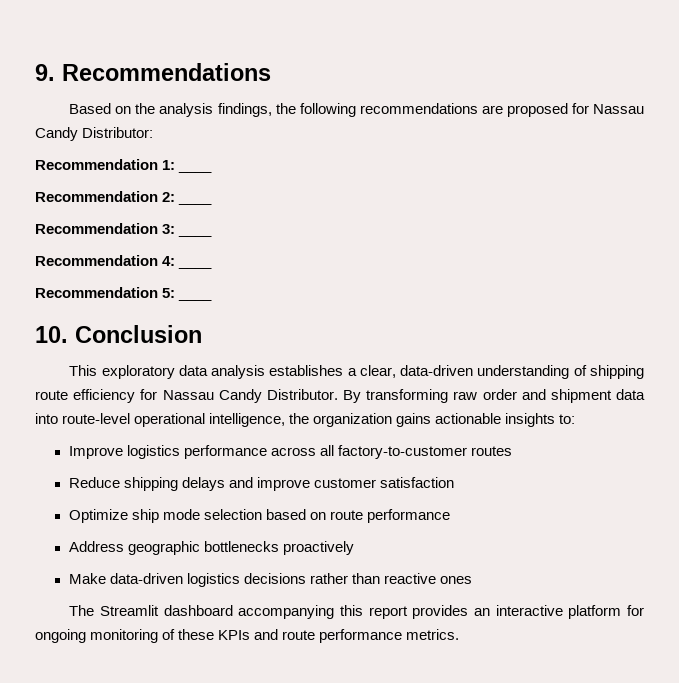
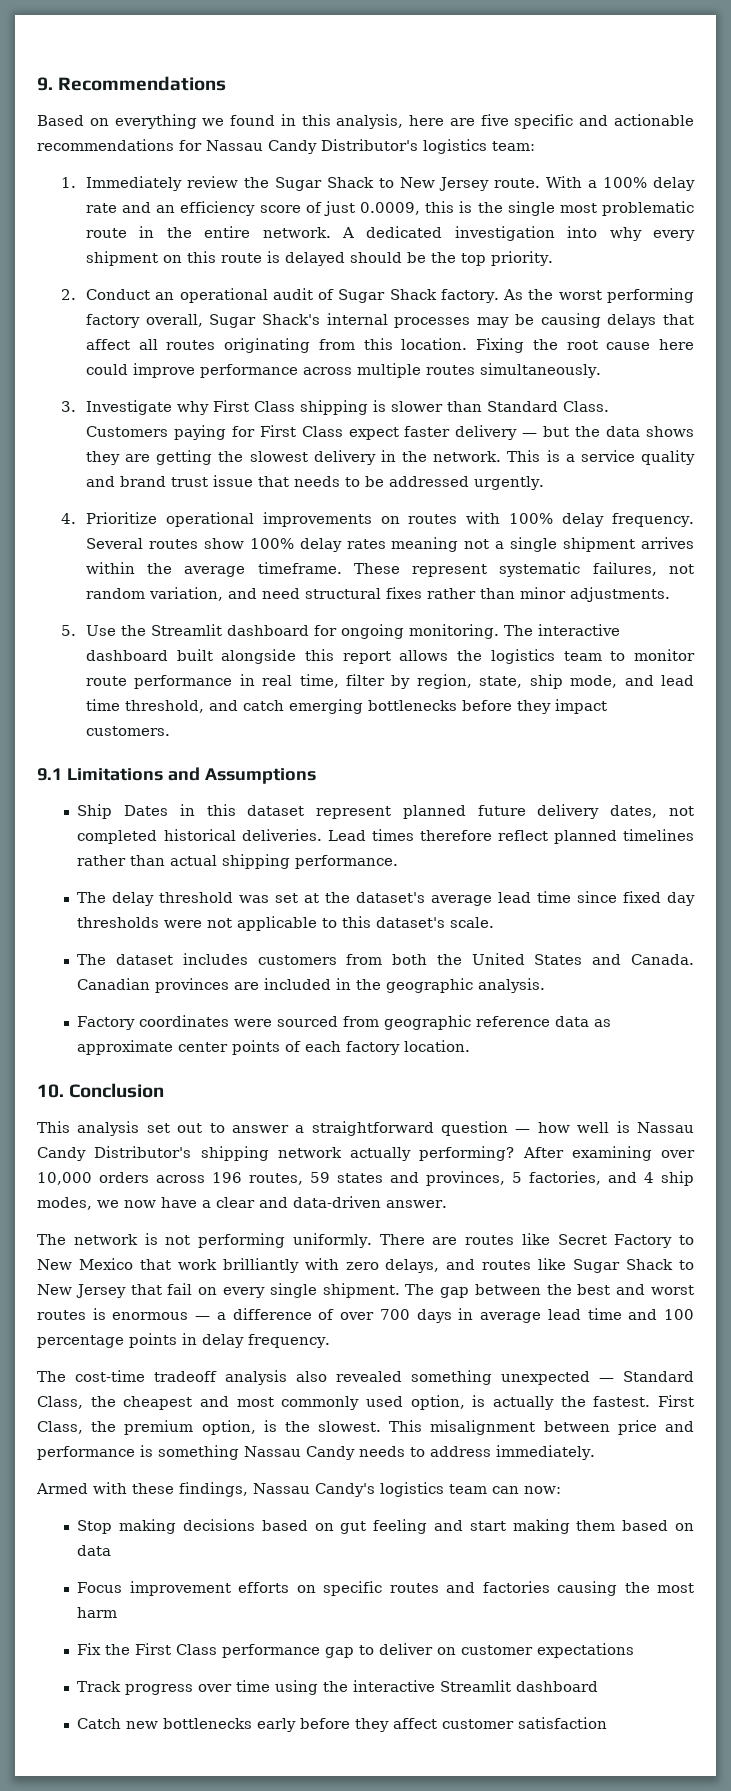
- Based on the analysis findings, the following recommendations are proposed for Nassau Candy Distributor:
- Recommendation 1: ____
- Recommendation 2: ____
- Recommendation 3: ____
- Recommendation 4: ____
- Recommendation 5: ____
+ Based on everything we found in this analysis, here are five specific and actionable recommendations for Nassau Candy Distributor's logistics team:
+ 1. Immediately review the Sugar Shack to New Jersey route. With a 100% delay rate and an efficiency score of just 0.0009, this is the single most problematic route in the entire network. A dedicated investigation into why every shipment on this route is delayed should be the top priority.
+ 2. Conduct an operational audit of Sugar Shack factory. As the worst performing factory overall, Sugar Shack's internal processes may be causing delays that affect all routes originating from this location. Fixing the root cause here could improve performance across multiple routes simultaneously.
+ 3. Investigate why First Class shipping is slower than Standard Class. Customers paying for First Class expect faster delivery — but the data shows they are getting the slowest delivery in the network. This is a service quality and brand trust issue that needs to be addressed urgently.
+ 4. Prioritize operational improvements on routes with 100% delay frequency. Several routes show 100% delay rates meaning not a single shipment arrives within the average timeframe. These represent systematic failures, not random variation, and need structural fixes rather than minor adjustments.
+ 5. Use the Streamlit dashboard for ongoing monitoring. The interactive dashboard built alongside this report allows the logistics team to monitor route performance in real time, filter by region, state, ship mode, and lead time threshold, and catch emerging bottlenecks before they impact customers.
+ 9.1 Limitations and Assumptions
+ Ship Dates in this dataset represent planned future delivery dates, not completed historical deliveries. Lead times therefore reflect planned timelines rather than actual shipping performance.
+ The delay threshold was set at the dataset's average lead time since fixed day thresholds were not applicable to this dataset's scale.
+ The dataset includes customers from both the United States and Canada. Canadian provinces are included in the geographic analysis.
+ Factory coordinates were sourced from geographic reference data as approximate center points of each factory location.
  10. Conclusion
- This exploratory data analysis establishes a clear, data-driven understanding of shipping route efficiency for Nassau Candy Distributor. By transforming raw order and shipment data into route-level operational intelligence, the organization gains actionable insights to:
- Improve logistics performance across all factory-to-customer routes
- Reduce shipping delays and improve customer satisfaction
- Optimize ship mode selection based on route performance
- Address geographic bottlenecks proactively
- Make data-driven logistics decisions rather than reactive ones
- The Streamlit dashboard accompanying this report provides an interactive platform for ongoing monitoring of these KPIs and route performance metrics.
+ This analysis set out to answer a straightforward question — how well is Nassau Candy Distributor's shipping network actually performing? After examining over 10,000 orders across 196 routes, 59 states and provinces, 5 factories, and 4 ship modes, we now have a clear and data-driven answer.
+ The network is not performing uniformly. There are routes like Secret Factory to New Mexico that work brilliantly with zero delays, and routes like Sugar Shack to New Jersey that fail on every single shipment. The gap between the best and worst routes is enormous — a difference of over 700 days in average lead time and 100 percentage points in delay frequency.
+ The cost-time tradeoff analysis also revealed something unexpected — Standard Class, the cheapest and most commonly used option, is actually the fastest. First Class, the premium option, is the slowest. This misalignment between price and performance is something Nassau Candy needs to address immediately.
+ Armed with these findings, Nassau Candy's logistics team can now:
+ Stop making decisions based on gut feeling and start making them based on data
+ Focus improvement efforts on specific routes and factories causing the most harm
+ Fix the First Class performance gap to deliver on customer expectations
+ Track progress over time using the interactive Streamlit dashboard
+ Catch new bottlenecks early before they affect customer satisfaction

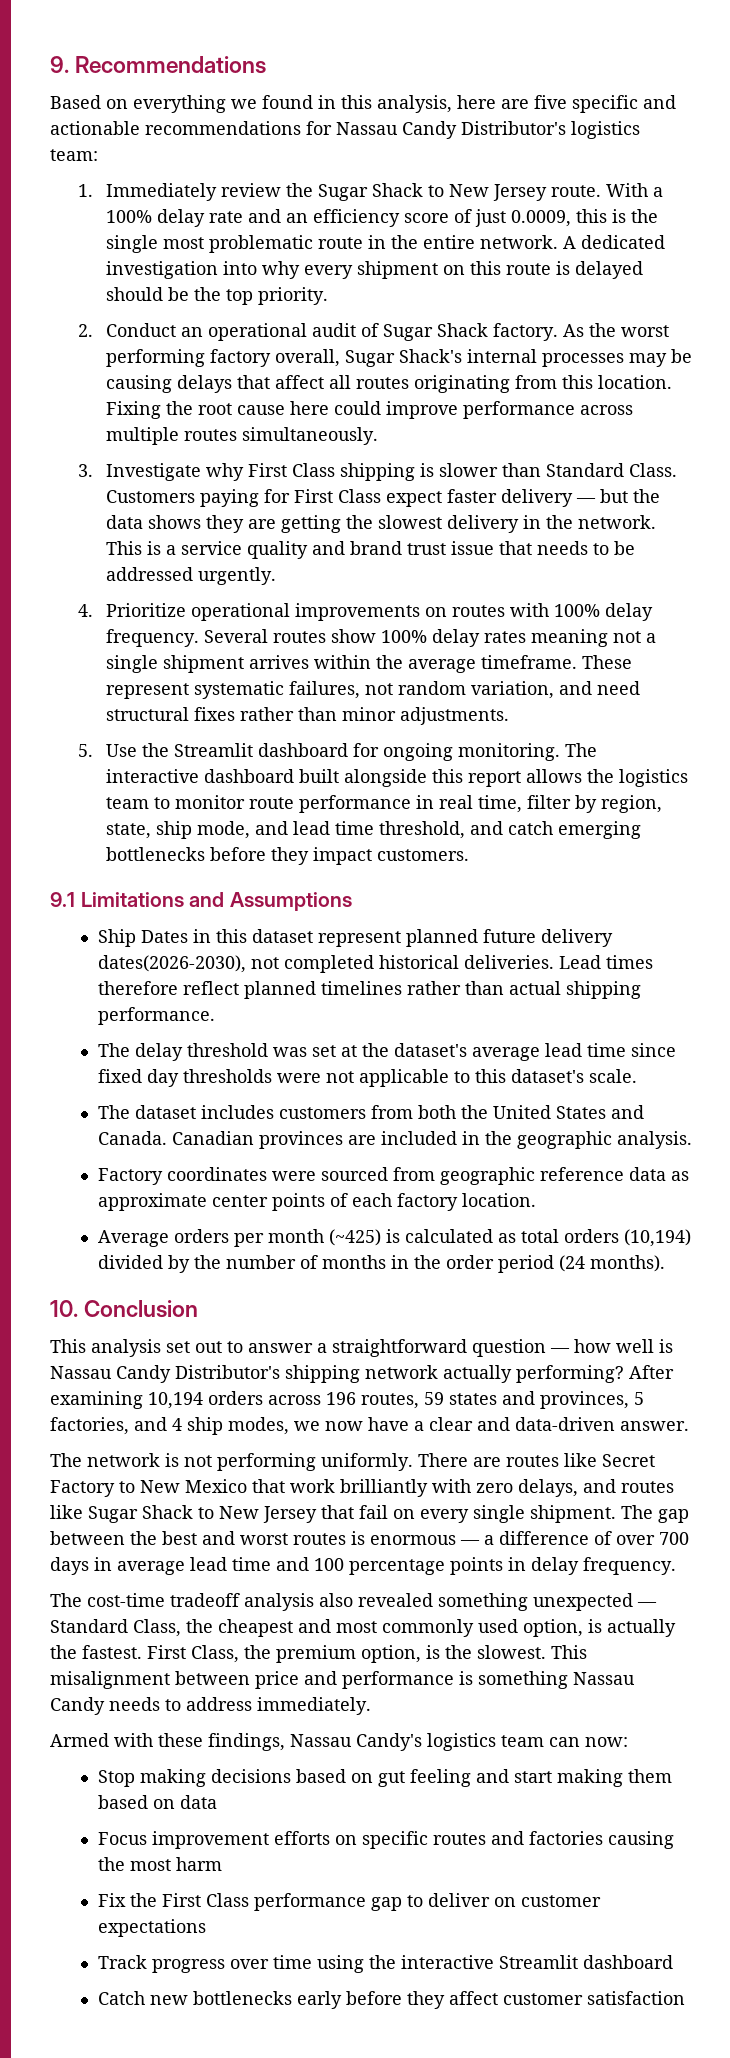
- Ship Dates in this dataset represent planned future delivery dates, not completed historical deliveries.
+ Ship Dates in this dataset represent planned future delivery dates(2026-2030), not completed historical deliveries.
+ Average orders per month (~425) is calculated as total orders (10,194) divided by the number of months in the order period (24 months).
- After examining over 10,000 orders across 196 routes, 59 states and provinces, 5 factories, and 4 ship modes, we now have a clear and data-driven answer.
+ After examining 10,194 orders across 196 routes, 59 states and provinces, 5 factories, and 4 ship modes, we now have a clear and data-driven answer.

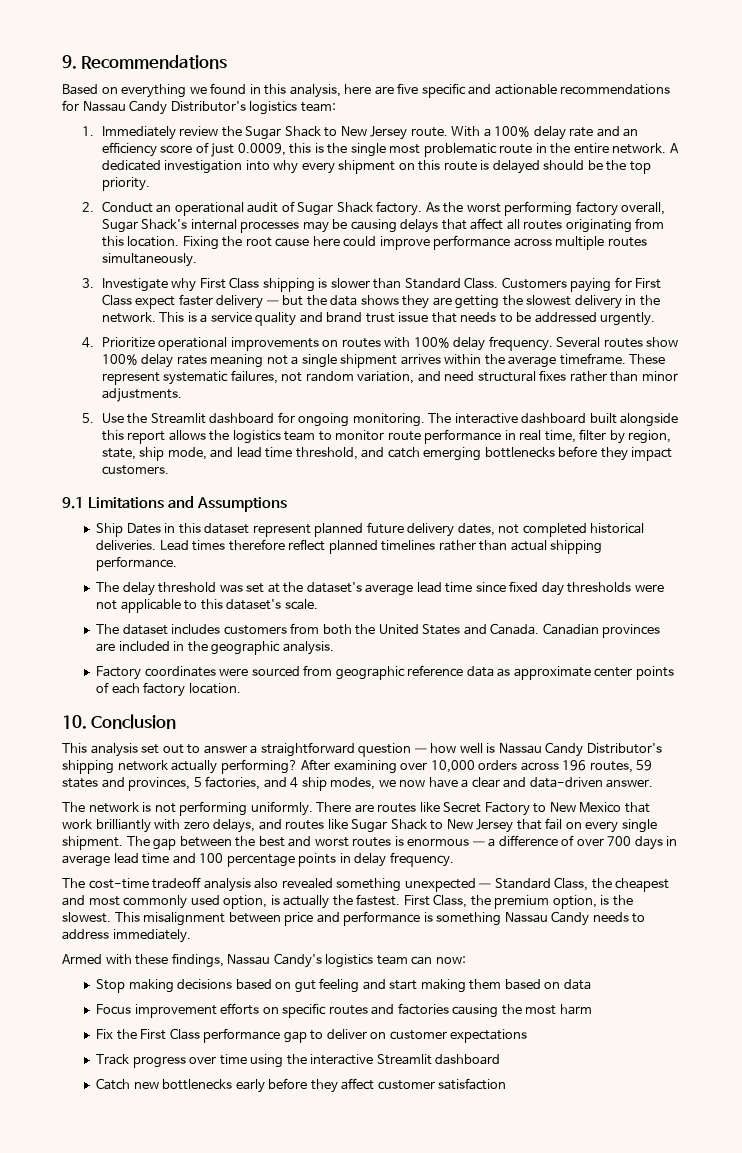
- Ship Dates in this dataset represent planned future delivery dates(2026-2030), not completed historical deliveries.
+ Ship Dates in this dataset represent planned future delivery dates, not completed historical deliveries.
- Average orders per month (~425) is calculated as total orders (10,194) divided by the number of months in the order period (24 months).
- After examining 10,194 orders across 196 routes, 59 states and provinces, 5 factories, and 4 ship modes, we now have a clear and data-driven answer.
+ After examining over 10,000 orders across 196 routes, 59 states and provinces, 5 factories, and 4 ship modes, we now have a clear and data-driven answer.

